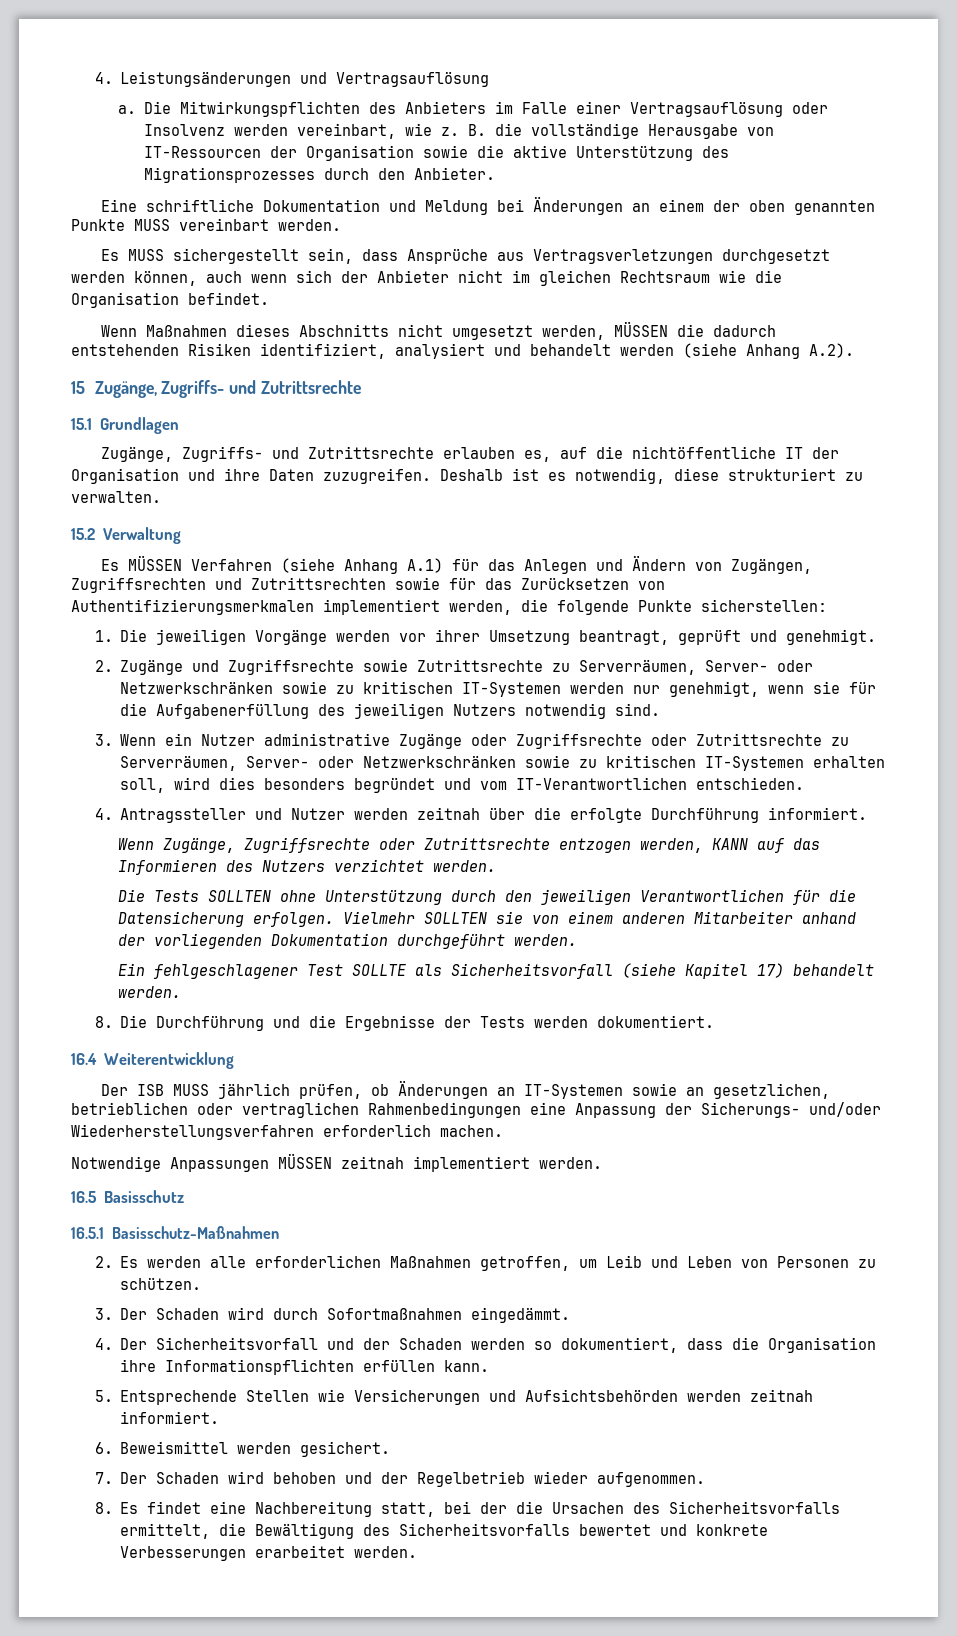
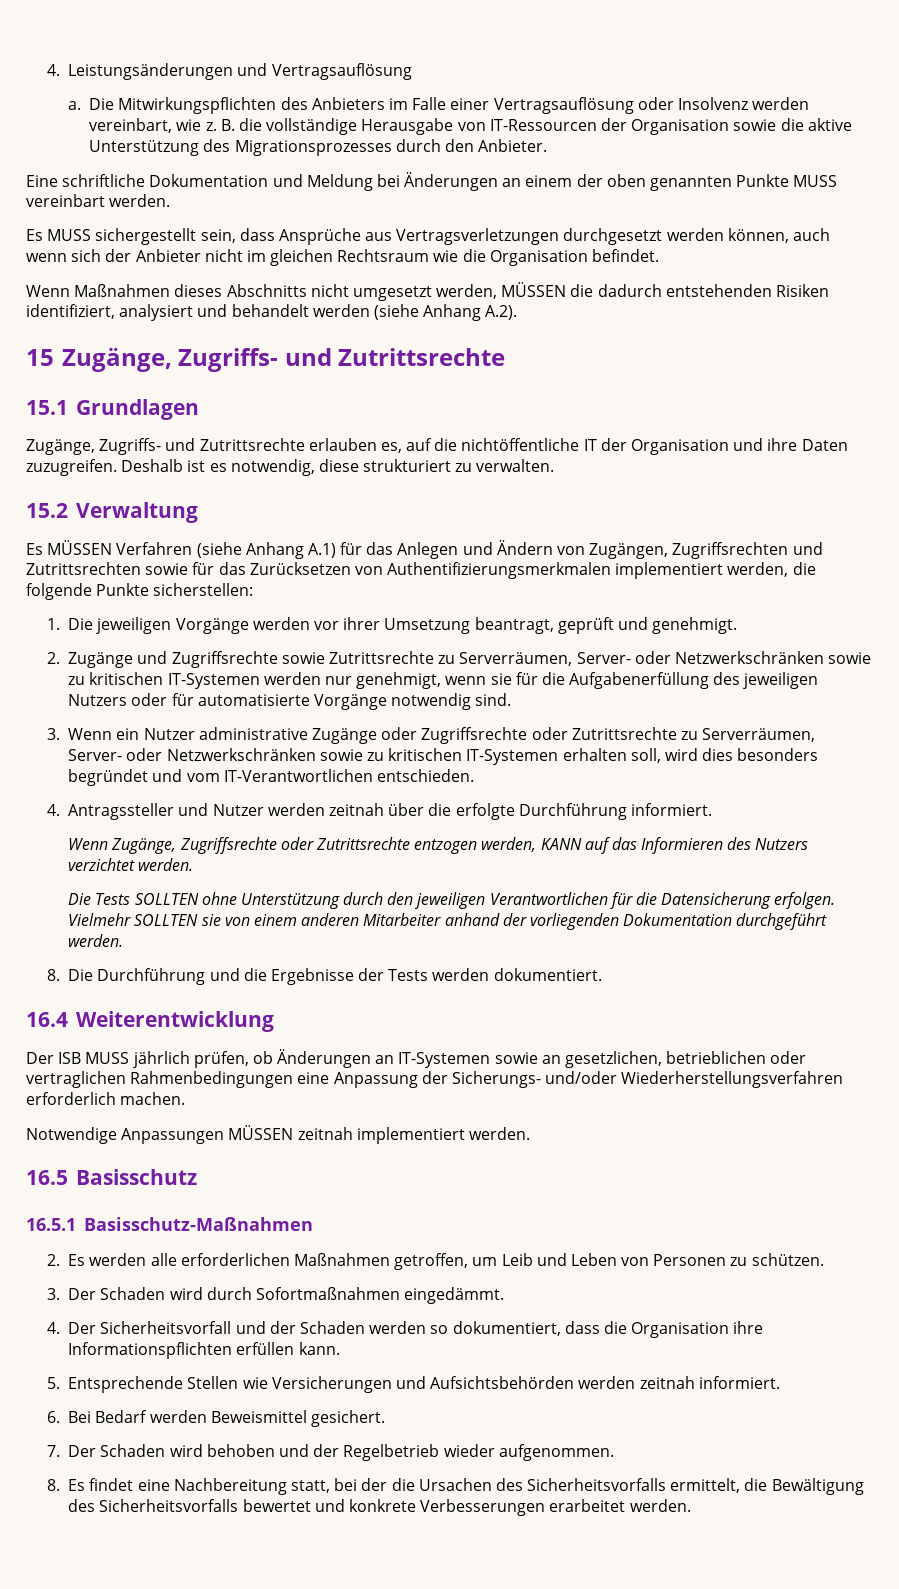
- 2. Zugänge und Zugriffsrechte sowie Zutrittsrechte zu Serverräumen, Server- oder Netzwerkschränken sowie zu kritischen IT-Systemen werden nur genehmigt, wenn sie für die Aufgabenerfüllung des jeweiligen Nutzers notwendig sind.
+ 2. Zugänge und Zugriffsrechte sowie Zutrittsrechte zu Serverräumen, Server- oder Netzwerkschränken sowie zu kritischen IT-Systemen werden nur genehmigt, wenn sie für die Aufgabenerfüllung des jeweiligen Nutzers oder für automatisierte Vorgänge notwendig sind.
- Ein fehlgeschlagener Test SOLLTE als Sicherheitsvorfall (siehe Kapitel 17) behandelt werden.
- 6. Beweismittel werden gesichert.
+ 6. Bei Bedarf werden Beweismittel gesichert.

